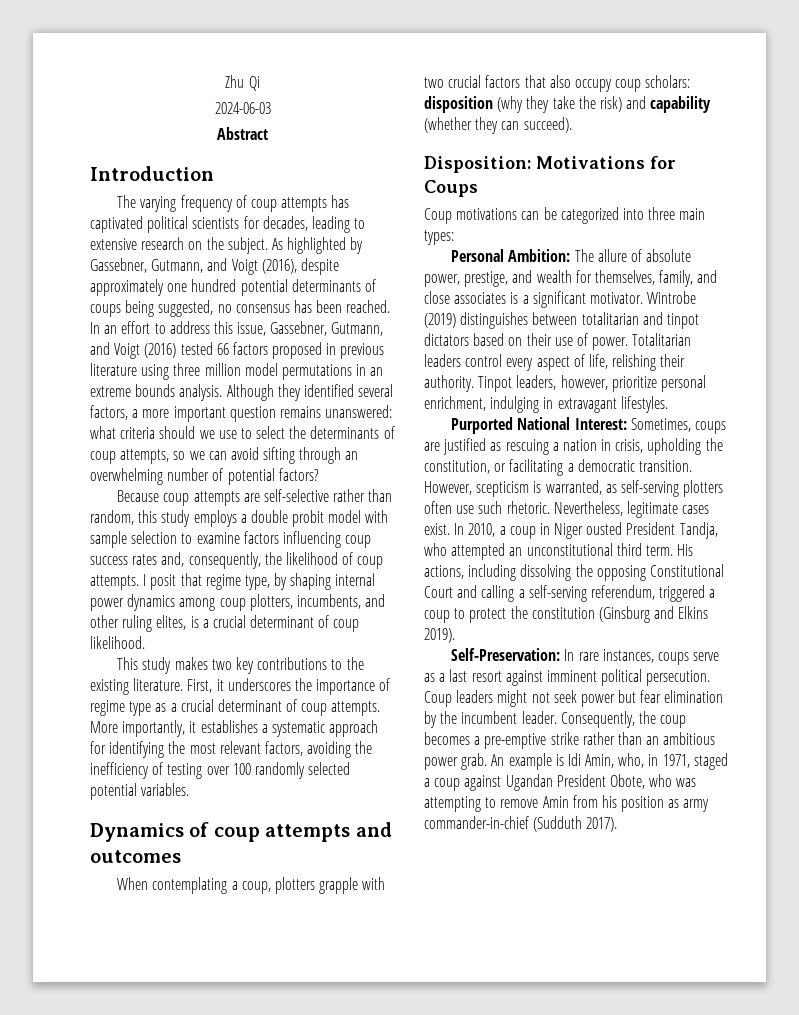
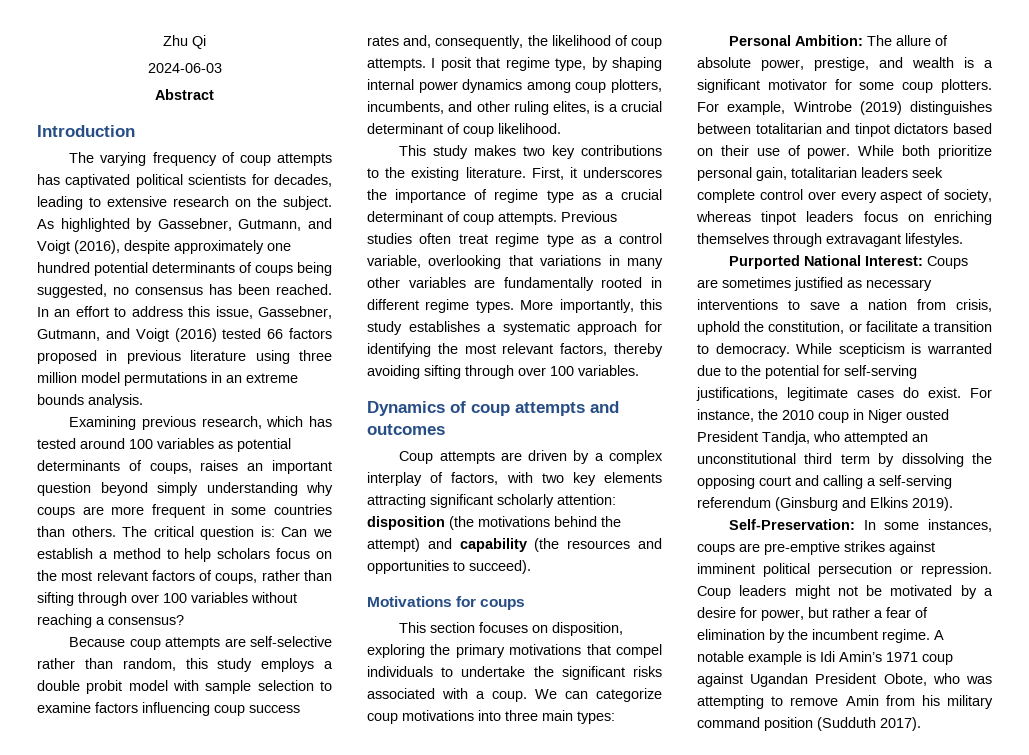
- In an effort to address this issue, Gassebner, Gutmann, and Voigt (2016) tested 66 factors proposed in previous literature using three million model permutations in an extreme bounds analysis. Although they identified several factors, a more important question remains unanswered: what criteria should we use to select the determinants of coup attempts, so we can avoid sifting through an overwhelming number of potential factors?
+ In an effort to address this issue, Gassebner, Gutmann, and Voigt (2016) tested 66 factors proposed in previous literature using three million model permutations in an extreme bounds analysis.
+ Examining previous research, which has tested around 100 variables as potential determinants of coups, raises an important question beyond simply understanding why coups are more frequent in some countries than others. The critical question is: Can we establish a method to help scholars focus on the most relevant factors of coups, rather than sifting through over 100 variables without reaching a consensus?
- More importantly, it establishes a systematic approach for identifying the most relevant factors, avoiding the inefficiency of testing over 100 randomly selected potential variables.
+ Previous studies often treat regime type as a control variable, overlooking that variations in many other variables are fundamentally rooted in different regime types. More importantly, this study establishes a systematic approach for identifying the most relevant factors, thereby avoiding sifting through over 100 variables.
- When contemplating a coup, plotters grapple with two crucial factors that also occupy coup scholars: disposition (why they take the risk) and capability (whether they can succeed).
+ Coup attempts are driven by a complex interplay of factors, with two key elements attracting significant scholarly attention: disposition (the motivations behind the attempt) and capability (the resources and opportunities to succeed).
- Disposition: Motivations for Coups
- Coup motivations can be categorized into three main types:
+ Motivations for coups
+ This section focuses on disposition, exploring the primary motivations that compel individuals to undertake the significant risks associated with a coup. We can categorize coup motivations into three main types:
- Personal Ambition: The allure of absolute power, prestige, and wealth for themselves, family, and close associates is a significant motivator. Wintrobe (2019) distinguishes between totalitarian and tinpot dictators based on their use of power.
+ Personal Ambition: The allure of absolute power, prestige, and wealth is a significant motivator for some coup plotters. For example, Wintrobe (2019) distinguishes between totalitarian and tinpot dictators based on their use of power.
- Totalitarian leaders control every aspect of life, relishing their authority. Tinpot leaders, however, prioritize personal enrichment, indulging in extravagant lifestyles.
+ While both prioritize personal gain, totalitarian leaders seek complete control over every aspect of society, whereas tinpot leaders focus on enriching themselves through extravagant lifestyles.
- Purported National Interest: Sometimes, coups are justified as rescuing a nation in crisis, upholding the constitution, or facilitating a democratic transition. However, scepticism is warranted, as self-serving plotters often use such rhetoric. Nevertheless, legitimate cases exist. In 2010, a coup in Niger ousted President Tandja, who attempted an unconstitutional third term. His actions, including dissolving the opposing Constitutional Court and calling a self-serving referendum, triggered a coup to protect the constitution (Ginsburg and Elkins 2019).
+ Purported National Interest: Coups are sometimes justified as necessary interventions to save a nation from crisis, uphold the constitution, or facilitate a transition to democracy. While scepticism is warranted due to the potential for self-serving justifications, legitimate cases do exist. For instance, the 2010 coup in Niger ousted President Tandja, who attempted an unconstitutional third term by dissolving the opposing court and calling a self-serving referendum (Ginsburg and Elkins 2019).
- Self-Preservation: In rare instances, coups serve as a last resort against imminent political persecution. Coup leaders might not seek power but fear elimination by the incumbent leader. Consequently, the coup becomes a pre-emptive strike rather than an ambitious power grab. An example is Idi Amin, who, in 1971, staged a coup against Ugandan President Obote, who was attempting to remove Amin from his position as army commander-in-chief (Sudduth 2017).
+ Self-Preservation: In some instances, coups are pre-emptive strikes against imminent political persecution or repression. Coup leaders might not be motivated by a desire for power, but rather a fear of elimination by the incumbent regime. A notable example is Idi Amin’s 1971 coup against Ugandan President Obote, who was attempting to remove Amin from his military command position (Sudduth 2017).

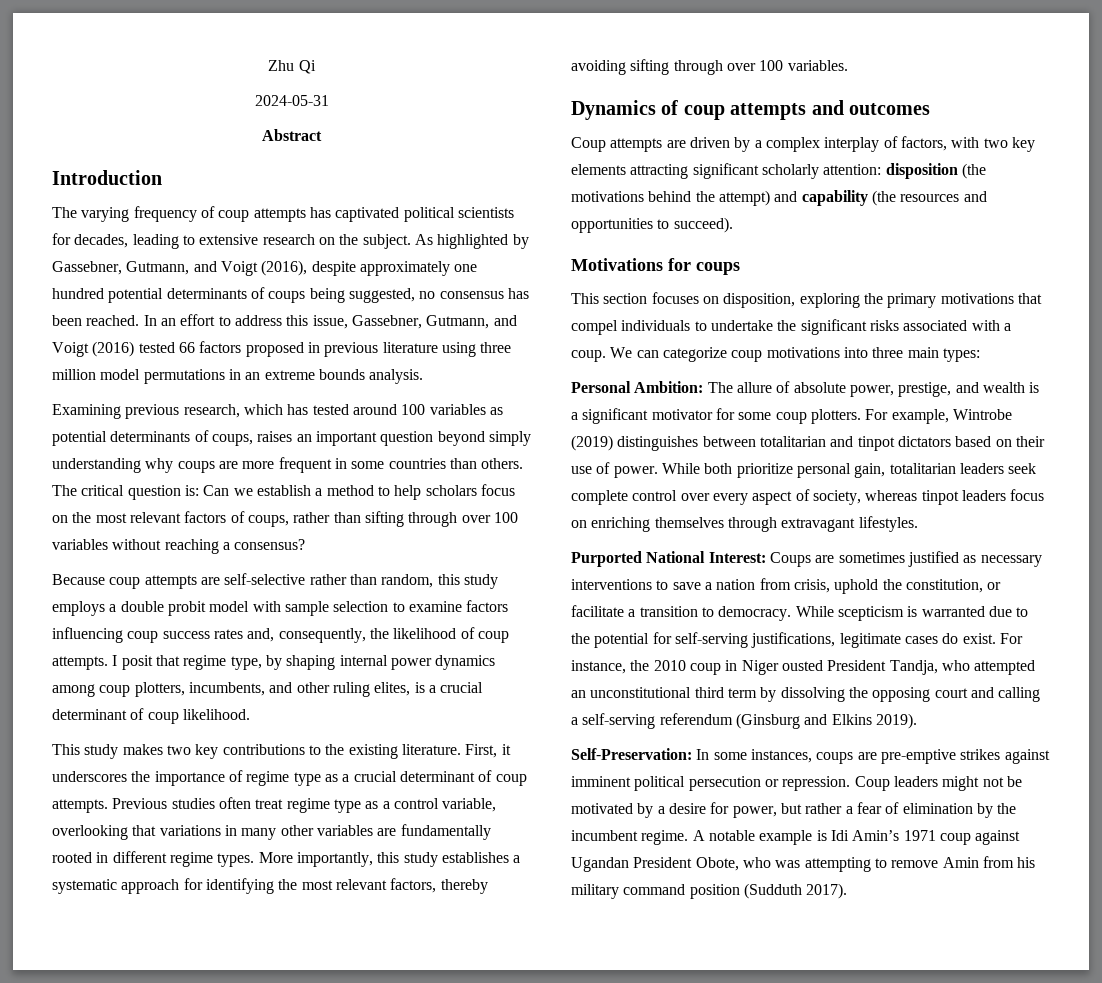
- 2024-06-03
+ 2024-05-31

